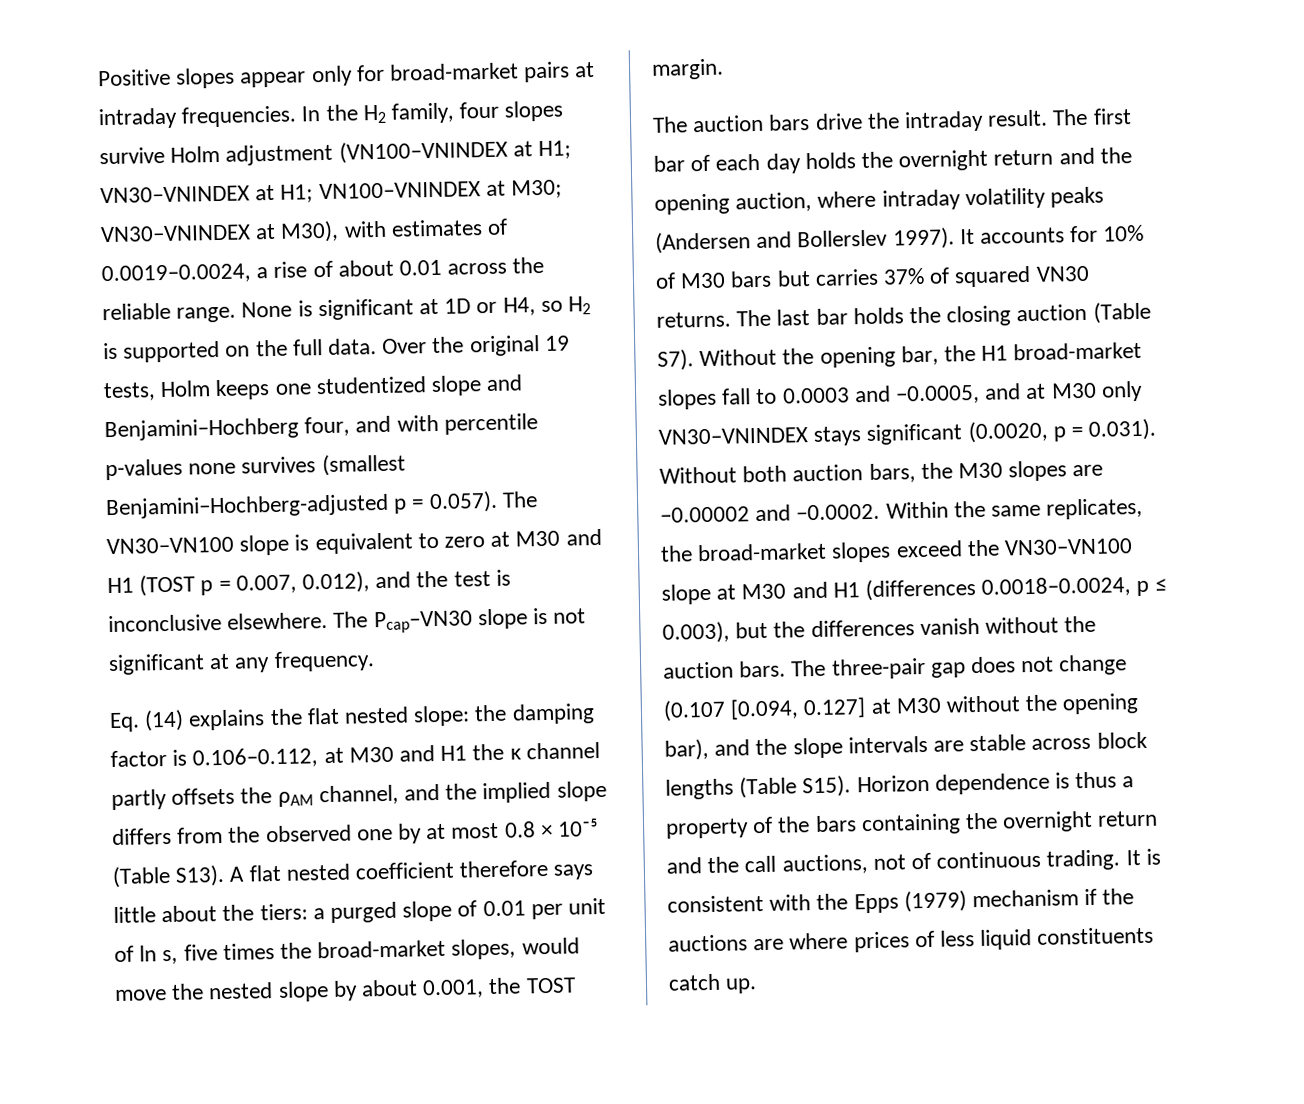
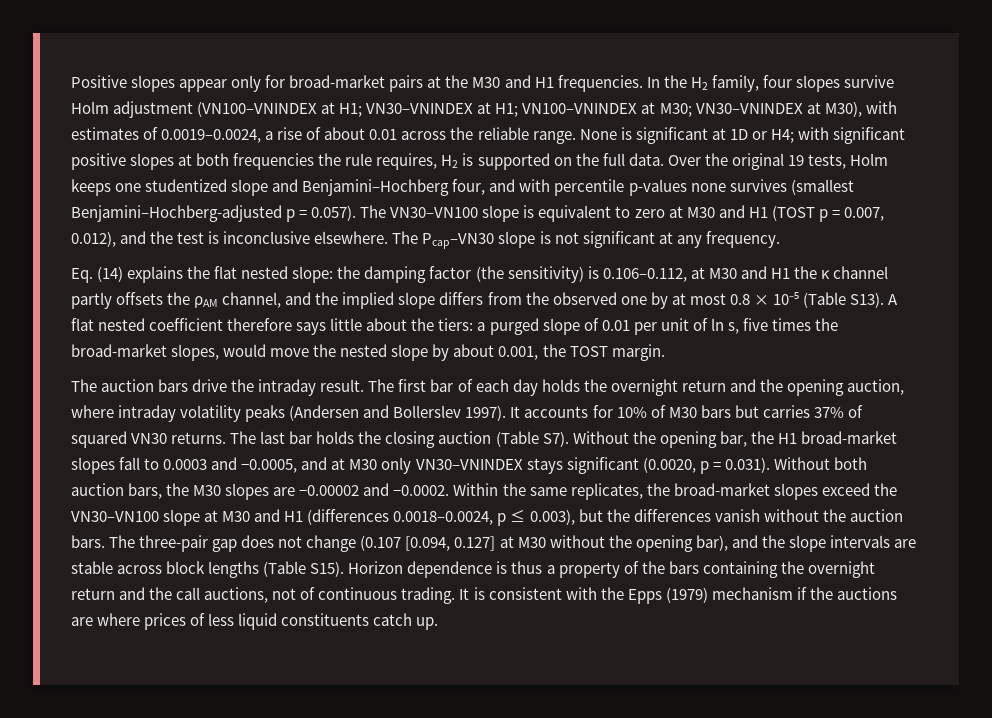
- Positive slopes appear only for broad-market pairs at intraday frequencies.
+ Positive slopes appear only for broad-market pairs at the M30 and H1 frequencies.
- None is significant at 1D or H4, so H2 is supported on the full data.
+ None is significant at 1D or H4; with significant positive slopes at both frequencies the rule requires, H2 is supported on the full data.
- Eq. (14) explains the flat nested slope: the damping factor is 0.106–0.112, at M30 and H1 the κ channel partly offsets the ρAM channel, and the implied slope differs from the observed one by at most 0.8 × 10⁻⁵ (Table S13).
+ Eq. (14) explains the flat nested slope: the damping factor (the sensitivity) is 0.106–0.112, at M30 and H1 the κ channel partly offsets the ρAM channel, and the implied slope differs from the observed one by at most 0.8 × 10⁻⁵ (Table S13).

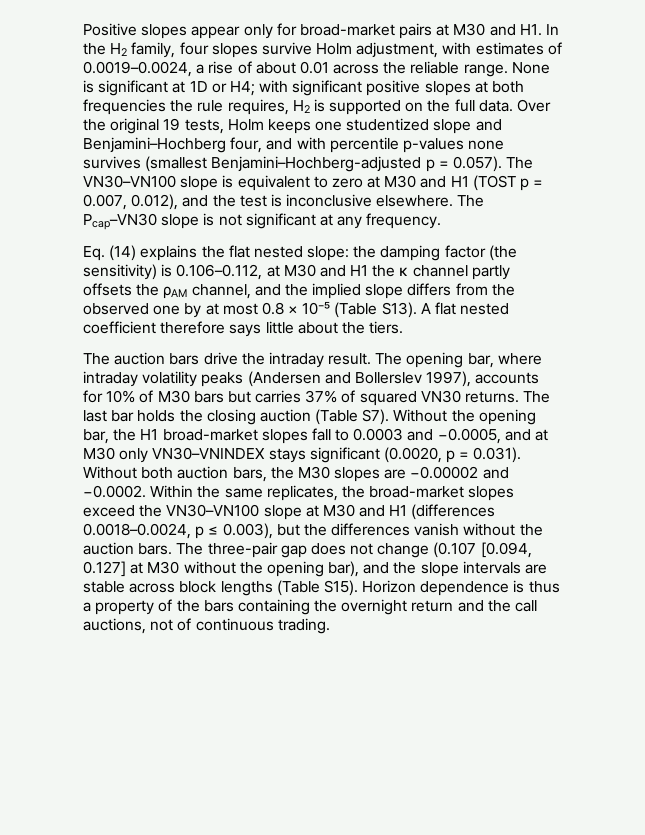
- Positive slopes appear only for broad-market pairs at the M30 and H1 frequencies. In the H2 family, four slopes survive Holm adjustment (VN100–VNINDEX at H1; VN30–VNINDEX at H1; VN100–VNINDEX at M30; VN30–VNINDEX at M30), with estimates of 0.0019–0.0024, a rise of about 0.01 across the reliable range.
+ Positive slopes appear only for broad-market pairs at M30 and H1. In the H2 family, four slopes survive Holm adjustment, with estimates of 0.0019–0.0024, a rise of about 0.01 across the reliable range.
- A flat nested coefficient therefore says little about the tiers: a purged slope of 0.01 per unit of ln s, five times the broad-market slopes, would move the nested slope by about 0.001, the TOST margin.
+ A flat nested coefficient therefore says little about the tiers.
- The first bar of each day holds the overnight return and the opening auction, where intraday volatility peaks (Andersen and Bollerslev 1997). It accounts for 10% of M30 bars but carries 37% of squared VN30 returns.
+ The opening bar, where intraday volatility peaks (Andersen and Bollerslev 1997), accounts for 10% of M30 bars but carries 37% of squared VN30 returns.
- It is consistent with the Epps (1979) mechanism if the auctions are where prices of less liquid constituents catch up.

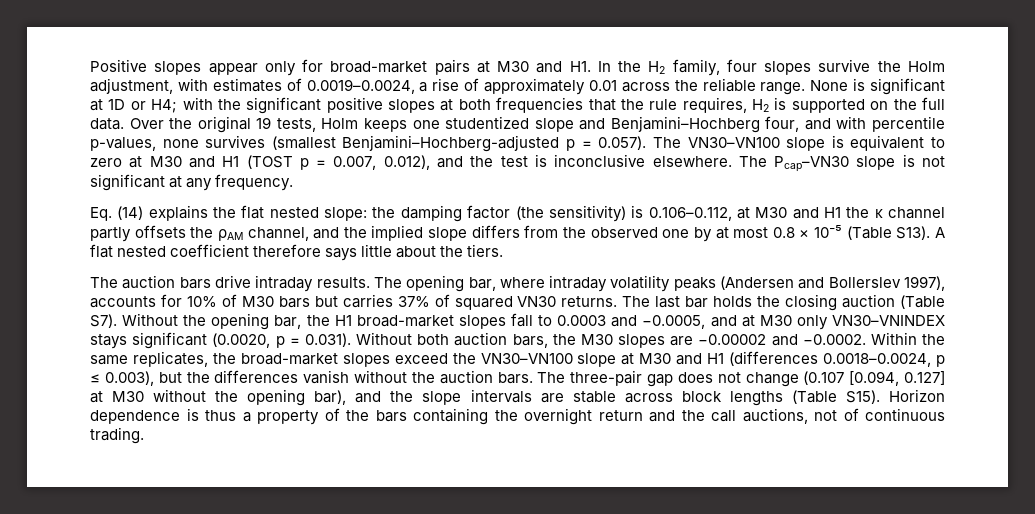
- Positive slopes appear only for broad-market pairs at M30 and H1. In the H2 family, four slopes survive Holm adjustment, with estimates of 0.0019–0.0024, a rise of about 0.01 across the reliable range.
+ Positive slopes appear only for broad-market pairs at M30 and H1. In the H2 family, four slopes survive the Holm adjustment, with estimates of 0.0019–0.0024, a rise of approximately 0.01 across the reliable range.
- None is significant at 1D or H4; with significant positive slopes at both frequencies the rule requires, H2 is supported on the full data.
+ None is significant at 1D or H4; with the significant positive slopes at both frequencies that the rule requires, H2 is supported on the full data.
- Over the original 19 tests, Holm keeps one studentized slope and Benjamini–Hochberg four, and with percentile p-values none survives (smallest Benjamini–Hochberg-adjusted p = 0.057). The VN30–VN100 slope is equivalent to zero at M30 and H1 (TOST p = 0.007, 0.012), and the test is inconclusive elsewhere.
+ Over the original 19 tests, Holm keeps one studentized slope and Benjamini–Hochberg four, and with percentile p-values, none survives (smallest Benjamini–Hochberg-adjusted p = 0.057). The VN30–VN100 slope is equivalent to zero at M30 and H1 (TOST p = 0.007, 0.012), and the test is inconclusive elsewhere.
- The auction bars drive the intraday result.
+ The auction bars drive intraday results.

